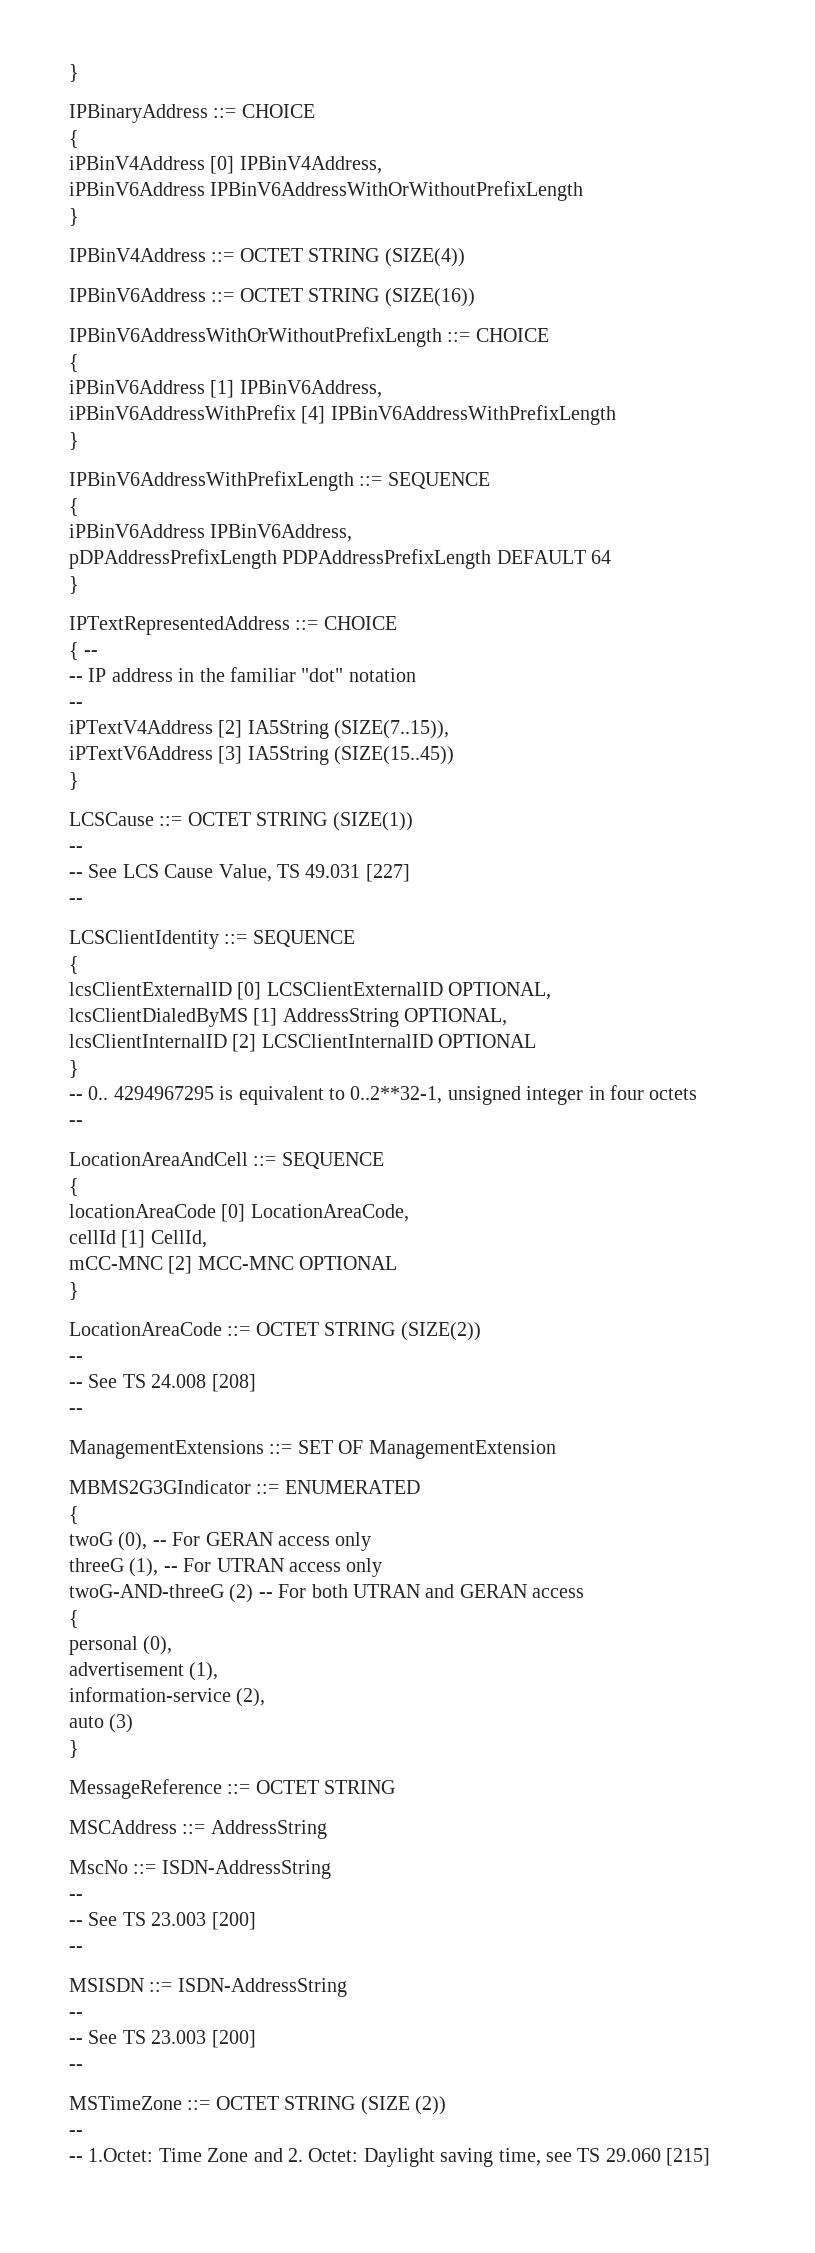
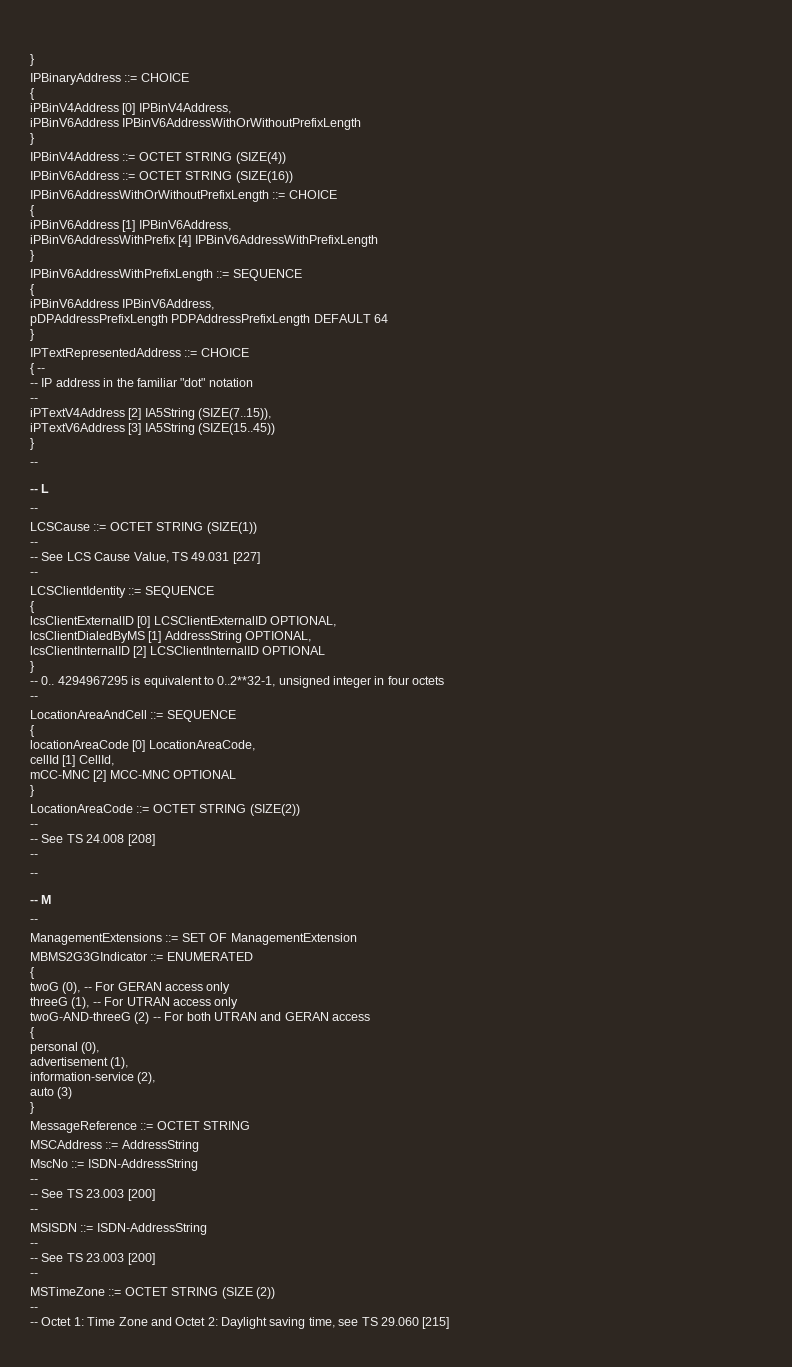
  iPTextV6Address [3] IA5String (SIZE(15..45))
  }
+ --
+ -- L
+ --
  -- See TS 24.008 [208]
+ --
+ --
+ -- M
- -- 1.Octet: Time Zone and 2. Octet: Daylight saving time, see TS 29.060 [215]
+ -- Octet 1: Time Zone and Octet 2: Daylight saving time, see TS 29.060 [215]

